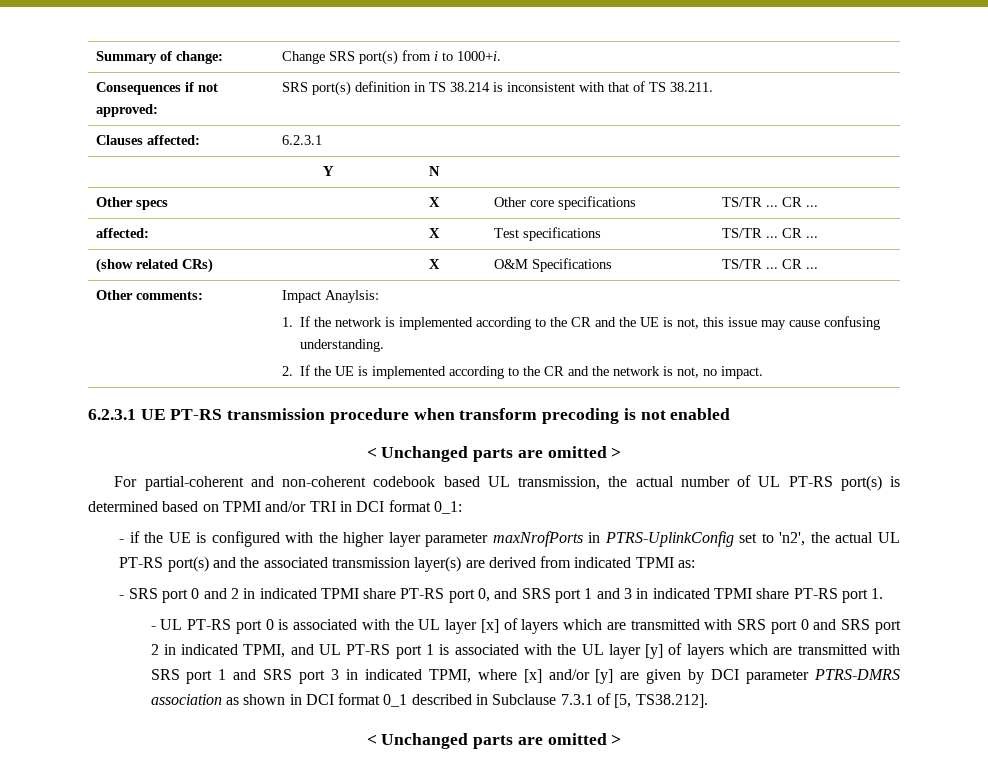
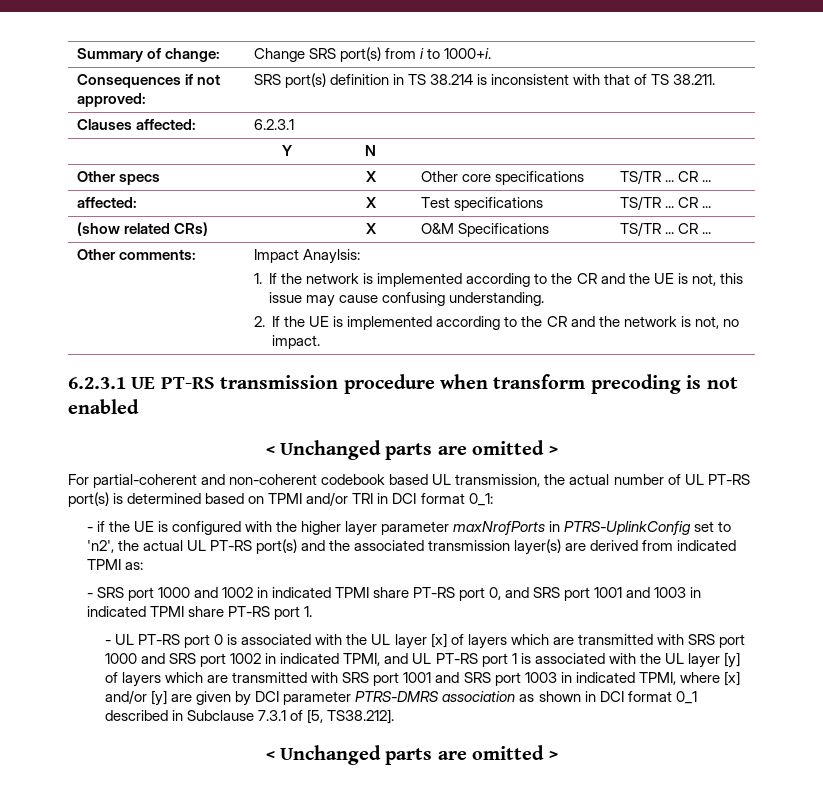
- - SRS port 0 and 2 in indicated TPMI share PT-RS port 0, and SRS port 1 and 3 in indicated TPMI share PT-RS port 1.
+ - SRS port 1000 and 1002 in indicated TPMI share PT-RS port 0, and SRS port 1001 and 1003 in indicated TPMI share PT-RS port 1.
- - UL PT-RS port 0 is associated with the UL layer [x] of layers which are transmitted with SRS port 0 and SRS port 2 in indicated TPMI, and UL PT-RS port 1 is associated with the UL layer [y] of layers which are transmitted with SRS port 1 and SRS port 3 in indicated TPMI, where [x] and/or [y] are given by DCI parameter PTRS-DMRS association as shown in DCI format 0_1 described in Subclause 7.3.1 of [5, TS38.212].
+ - UL PT-RS port 0 is associated with the UL layer [x] of layers which are transmitted with SRS port 1000 and SRS port 1002 in indicated TPMI, and UL PT-RS port 1 is associated with the UL layer [y] of layers which are transmitted with SRS port 1001 and SRS port 1003 in indicated TPMI, where [x] and/or [y] are given by DCI parameter PTRS-DMRS association as shown in DCI format 0_1 described in Subclause 7.3.1 of [5, TS38.212].

